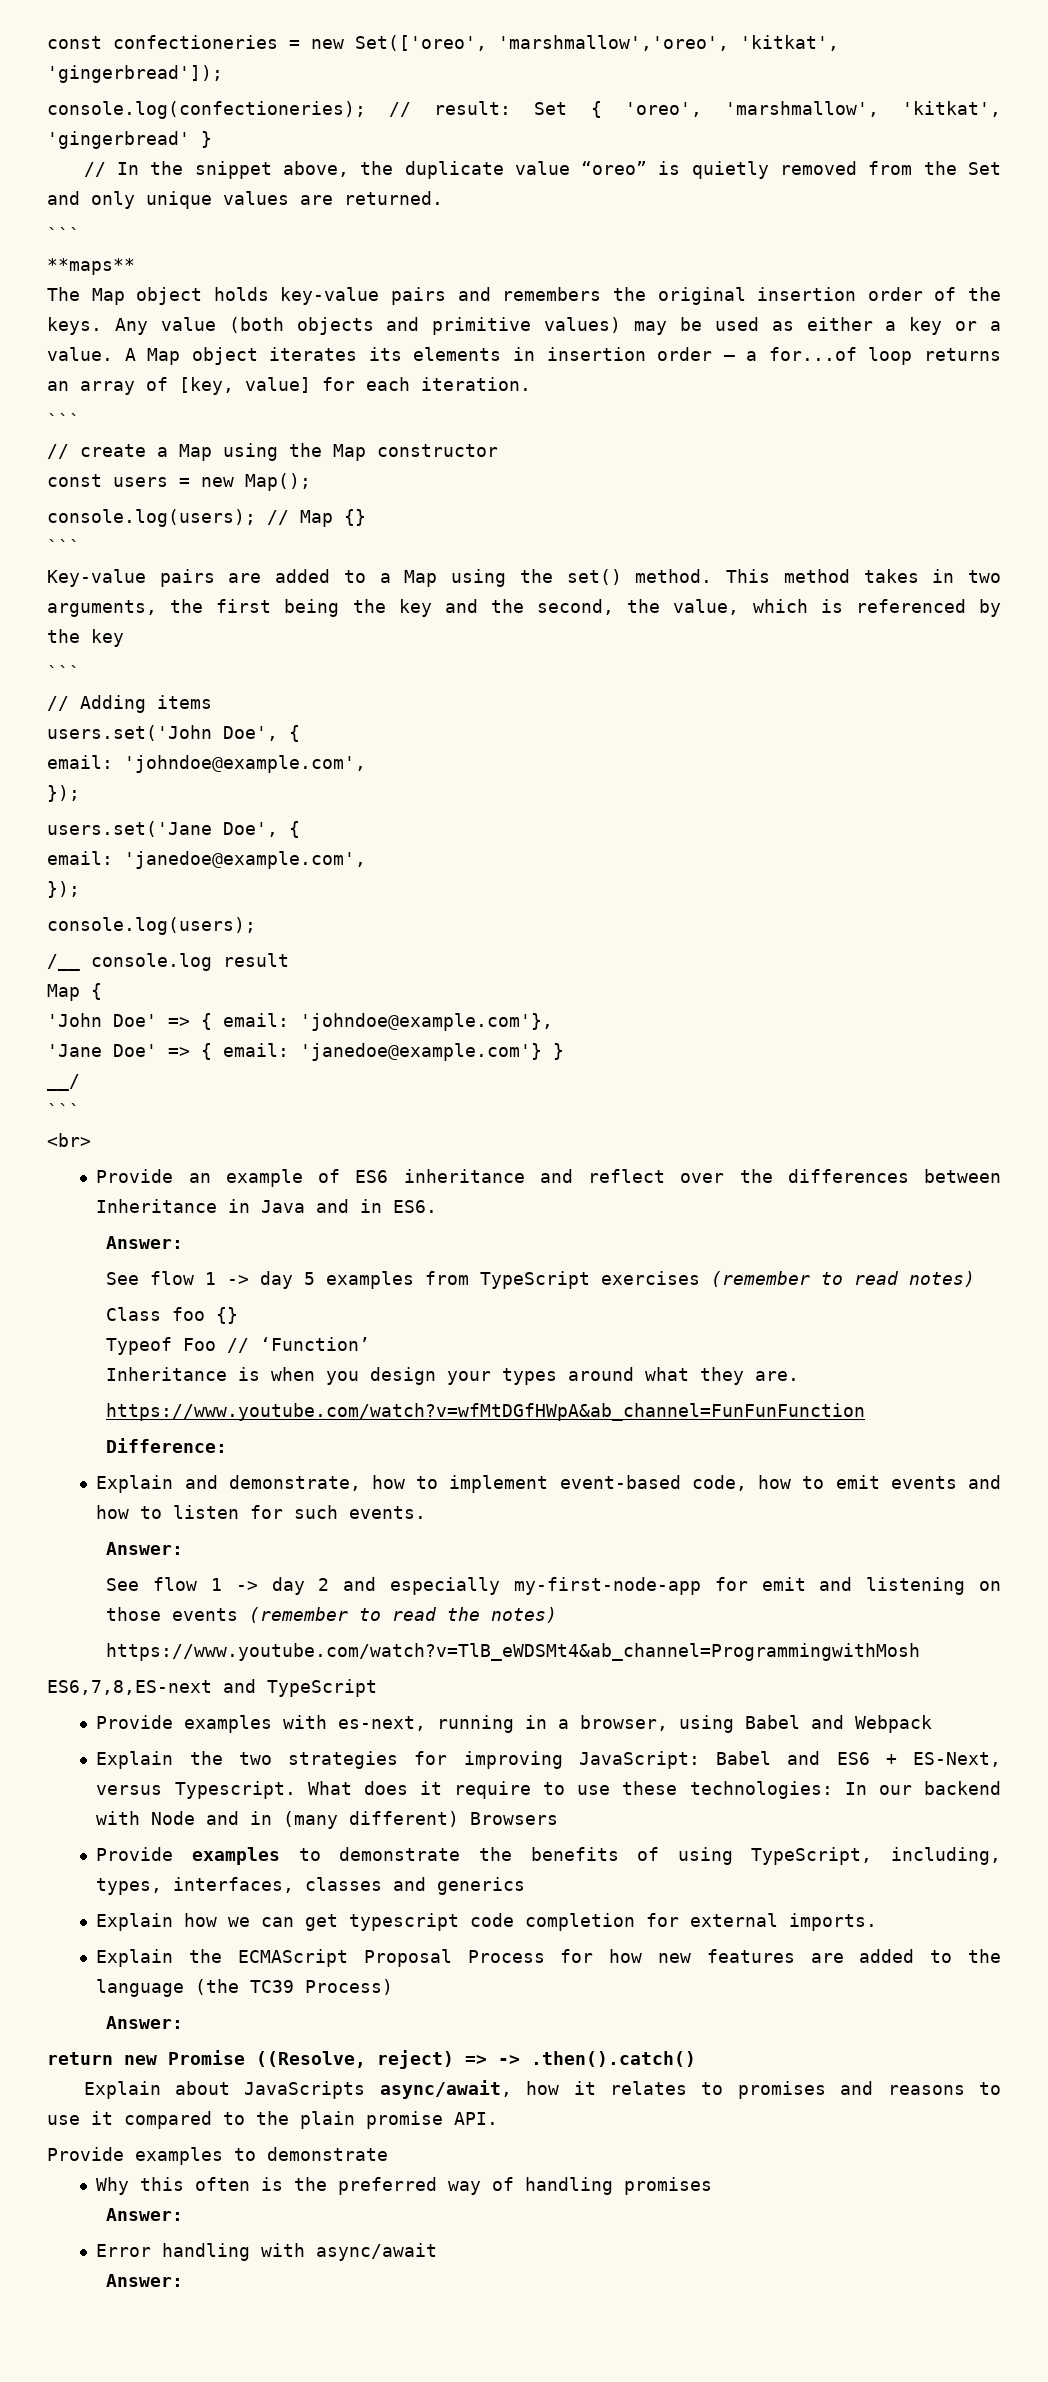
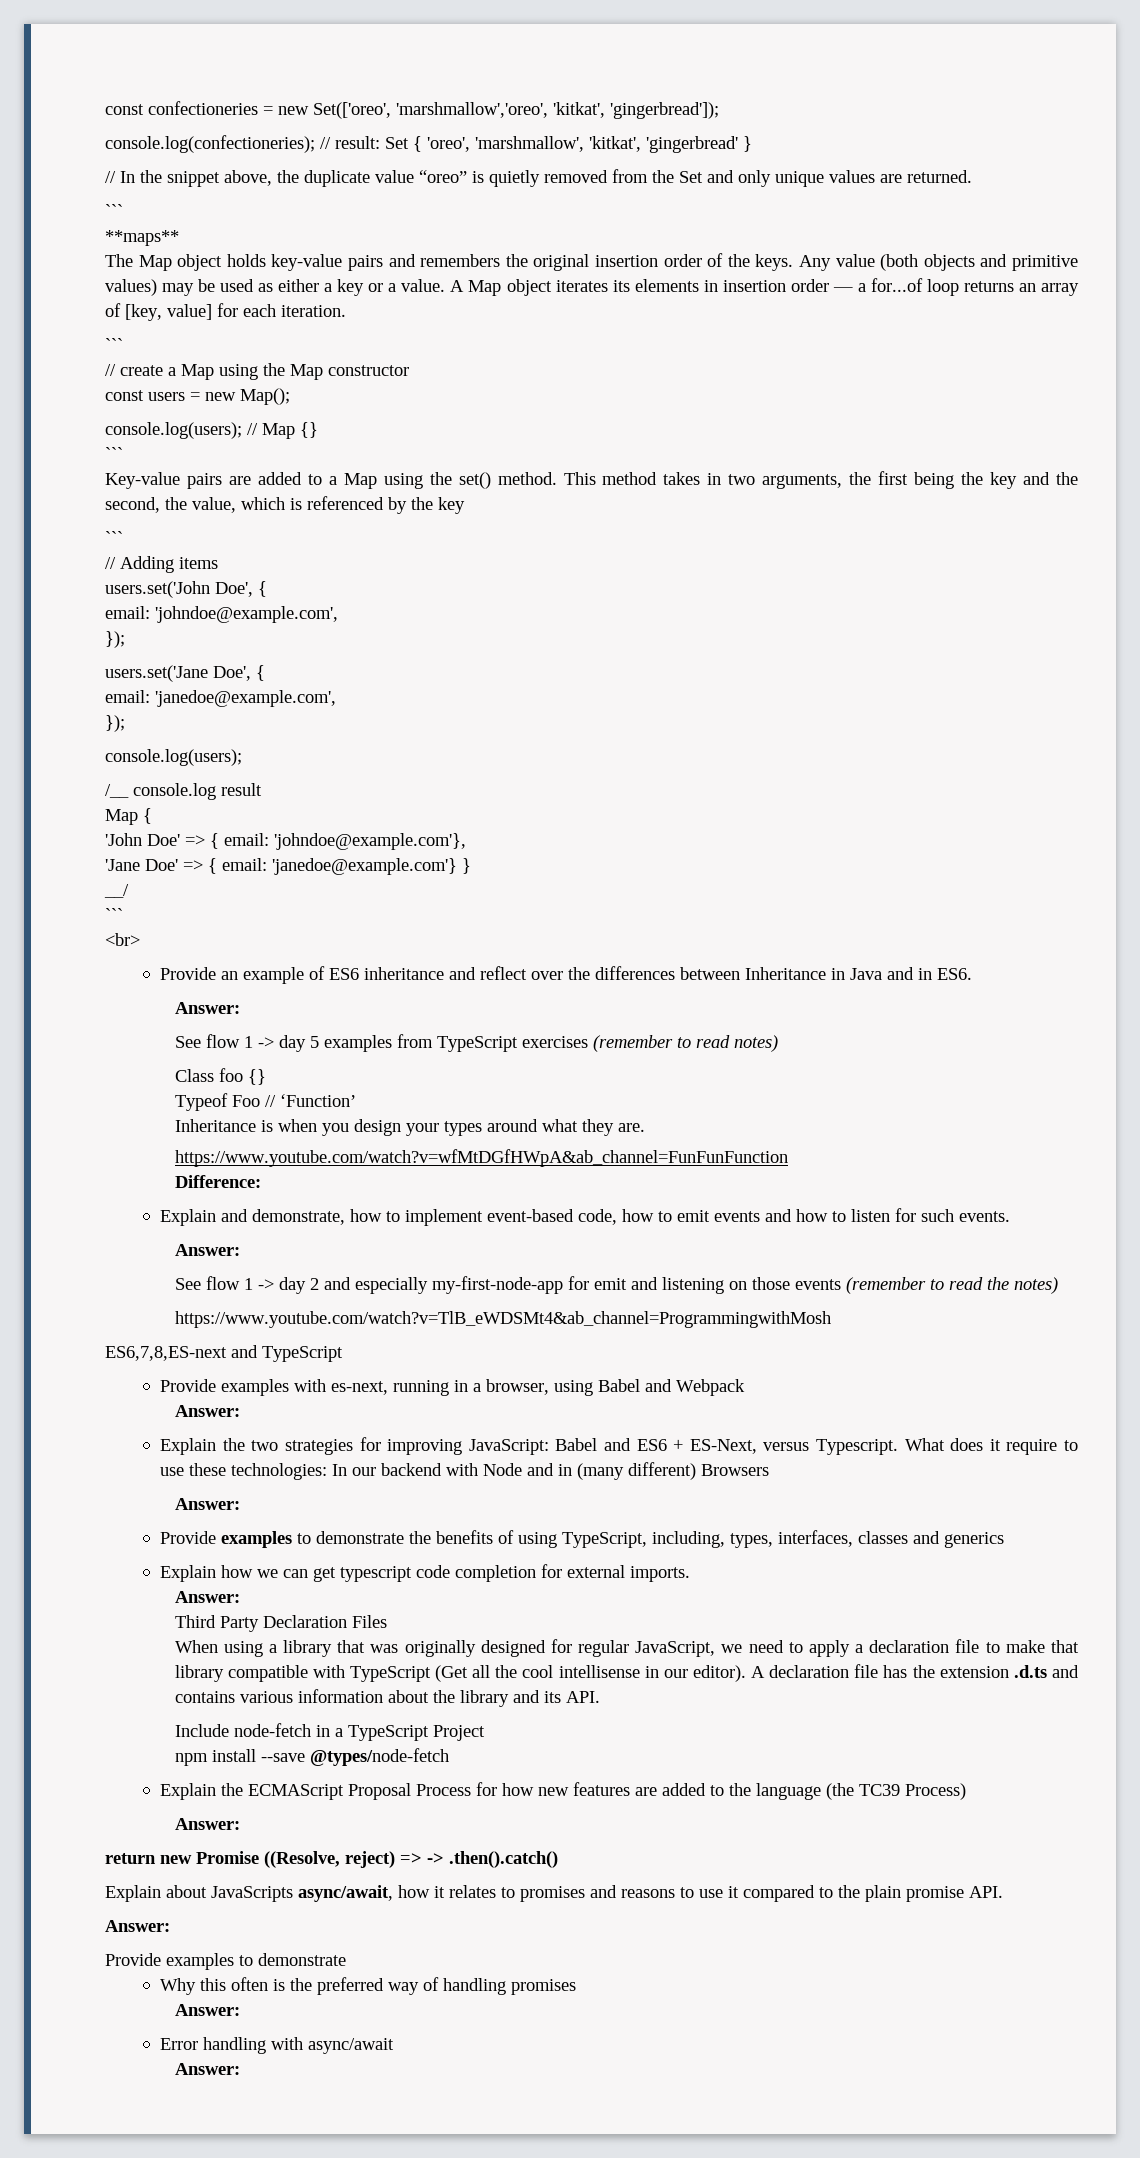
  Provide examples with es-next, running in a browser, using Babel and Webpack
+ Answer:
  What does it require to use these technologies: In our backend with Node and in (many different) Browsers
+ Answer:
  Explain how we can get typescript code completion for external imports.
+ Answer:
+ Third Party Declaration Files
+ When using a library that was originally designed for regular JavaScript, we need to apply a declaration file to make that library compatible with TypeScript (Get all the cool intellisense in our editor). A declaration file has the extension .d.ts and contains various information about the library and its API.
+ Include node-fetch in a TypeScript Project
+ npm install --save @types/node-fetch
  Explain about JavaScripts async/await, how it relates to promises and reasons to use it compared to the plain promise API.
+ Answer:

